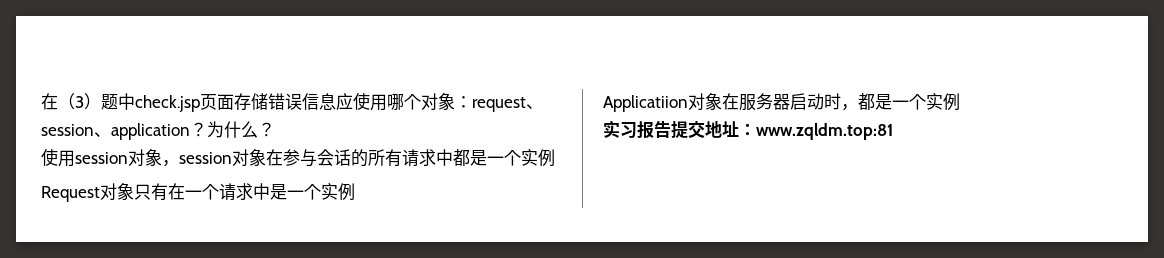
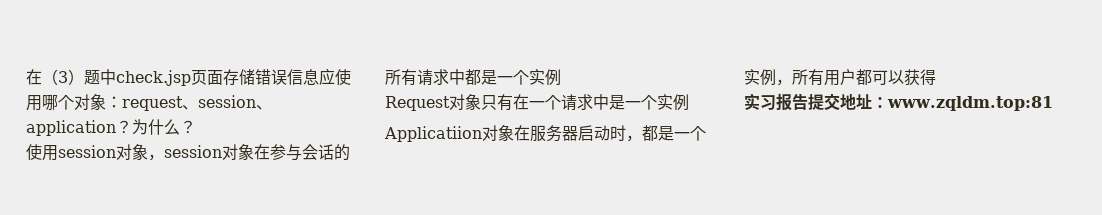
- Applicatiion对象在服务器启动时，都是一个实例
+ Applicatiion对象在服务器启动时，都是一个实例，所有用户都可以获得

